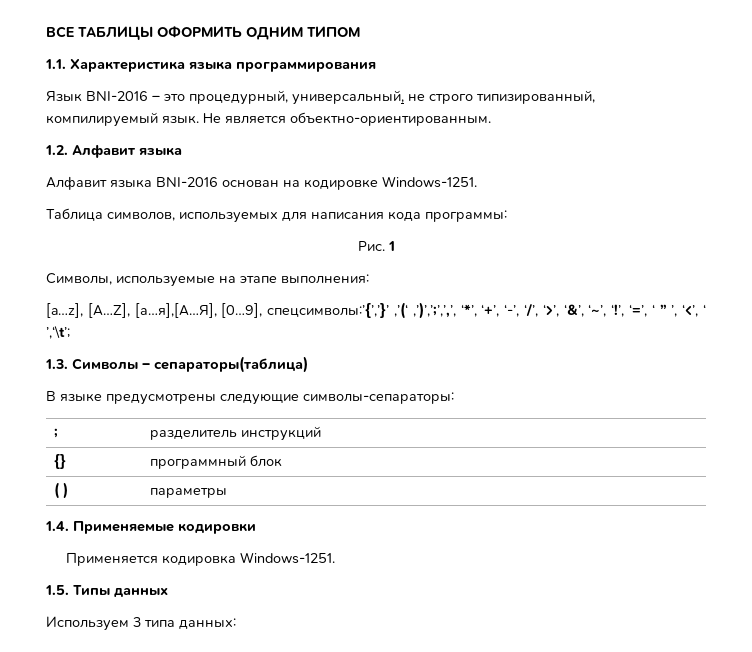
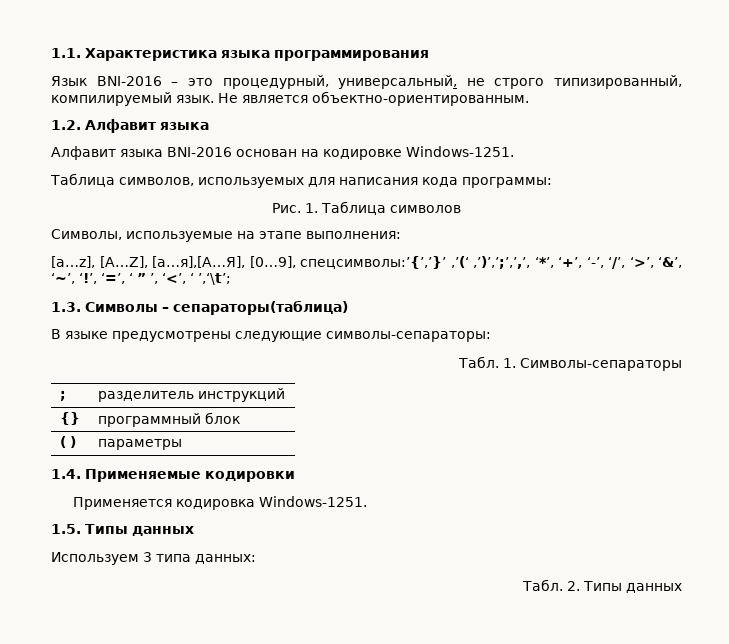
- ВСЕ ТАБЛИЦЫ ОФОРМИТЬ ОДНИМ ТИПОМ
- Рис. 1
+ Рис. 1. Таблица символов
+ Табл. 1. Символы-сепараторы
+ Табл. 2. Типы данных

